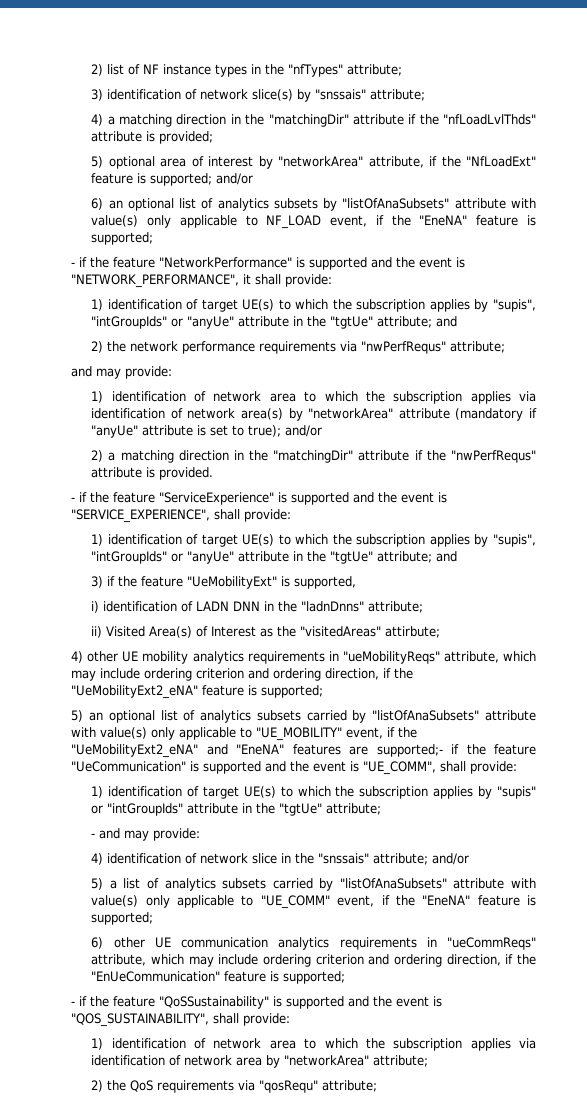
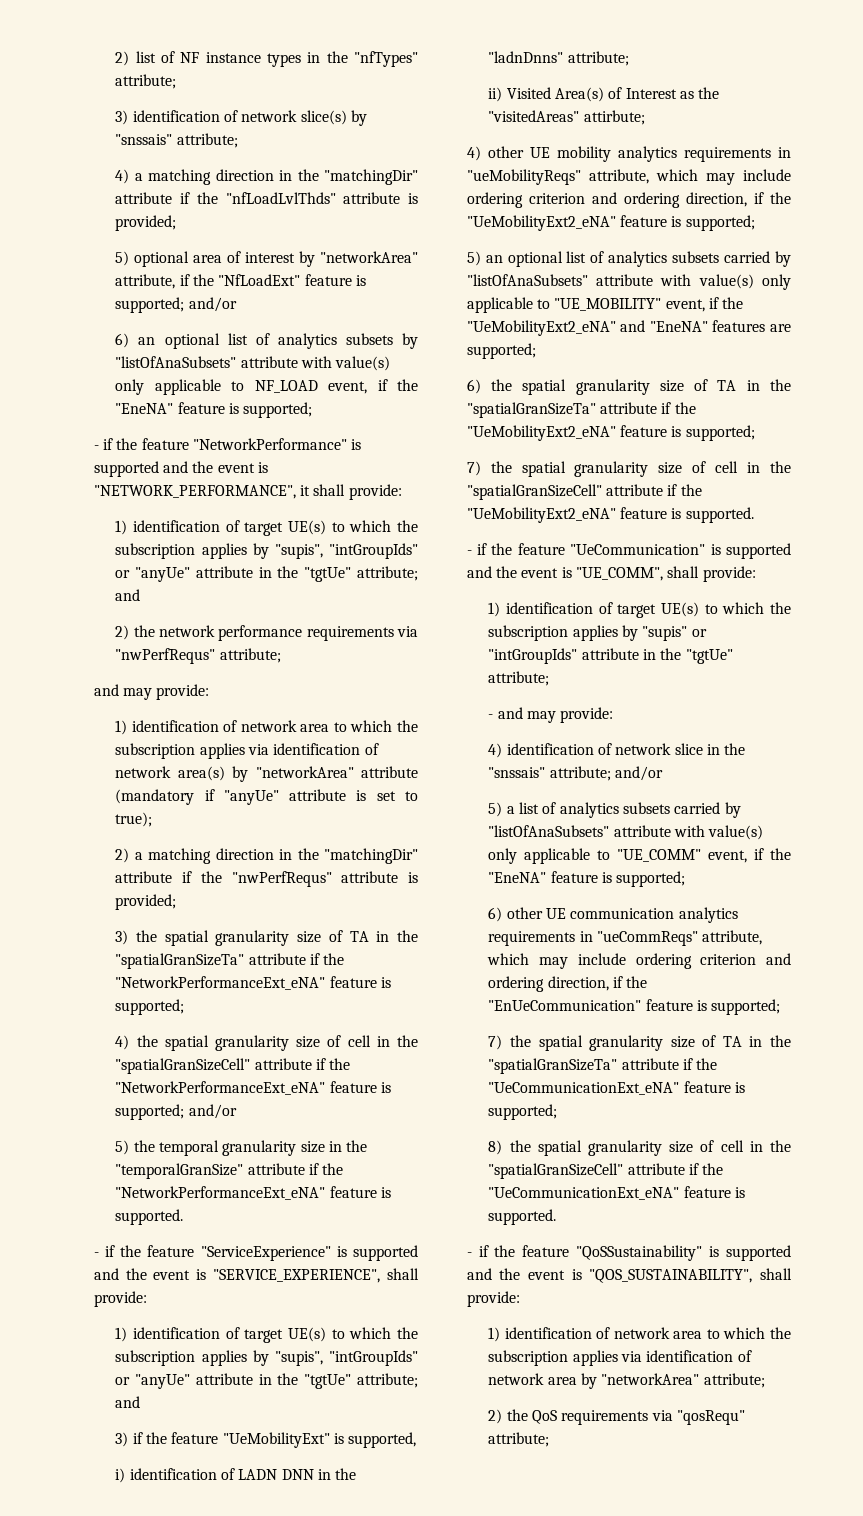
- 1) identification of network area to which the subscription applies via identification of network area(s) by "networkArea" attribute (mandatory if "anyUe" attribute is set to true); and/or
+ 1) identification of network area to which the subscription applies via identification of network area(s) by "networkArea" attribute (mandatory if "anyUe" attribute is set to true);
- 2) a matching direction in the "matchingDir" attribute if the "nwPerfRequs" attribute is provided.
+ 2) a matching direction in the "matchingDir" attribute if the "nwPerfRequs" attribute is provided;
+ 3) the spatial granularity size of TA in the "spatialGranSizeTa" attribute if the "NetworkPerformanceExt_eNA" feature is supported;
+ 4) the spatial granularity size of cell in the "spatialGranSizeCell" attribute if the "NetworkPerformanceExt_eNA" feature is supported; and/or
+ 5) the temporal granularity size in the "temporalGranSize" attribute if the "NetworkPerformanceExt_eNA" feature is supported.
- 5) an optional list of analytics subsets carried by "listOfAnaSubsets" attribute with value(s) only applicable to "UE_MOBILITY" event, if the "UeMobilityExt2_eNA" and "EneNA" features are supported;- if the feature "UeCommunication" is supported and the event is "UE_COMM", shall provide:
+ 5) an optional list of analytics subsets carried by "listOfAnaSubsets" attribute with value(s) only applicable to "UE_MOBILITY" event, if the "UeMobilityExt2_eNA" and "EneNA" features are supported;
+ 6) the spatial granularity size of TA in the "spatialGranSizeTa" attribute if the "UeMobilityExt2_eNA" feature is supported;
+ 7) the spatial granularity size of cell in the "spatialGranSizeCell" attribute if the "UeMobilityExt2_eNA" feature is supported.
+ - if the feature "UeCommunication" is supported and the event is "UE_COMM", shall provide:
+ 7) the spatial granularity size of TA in the "spatialGranSizeTa" attribute if the "UeCommunicationExt_eNA" feature is supported;
+ 8) the spatial granularity size of cell in the "spatialGranSizeCell" attribute if the "UeCommunicationExt_eNA" feature is supported.

